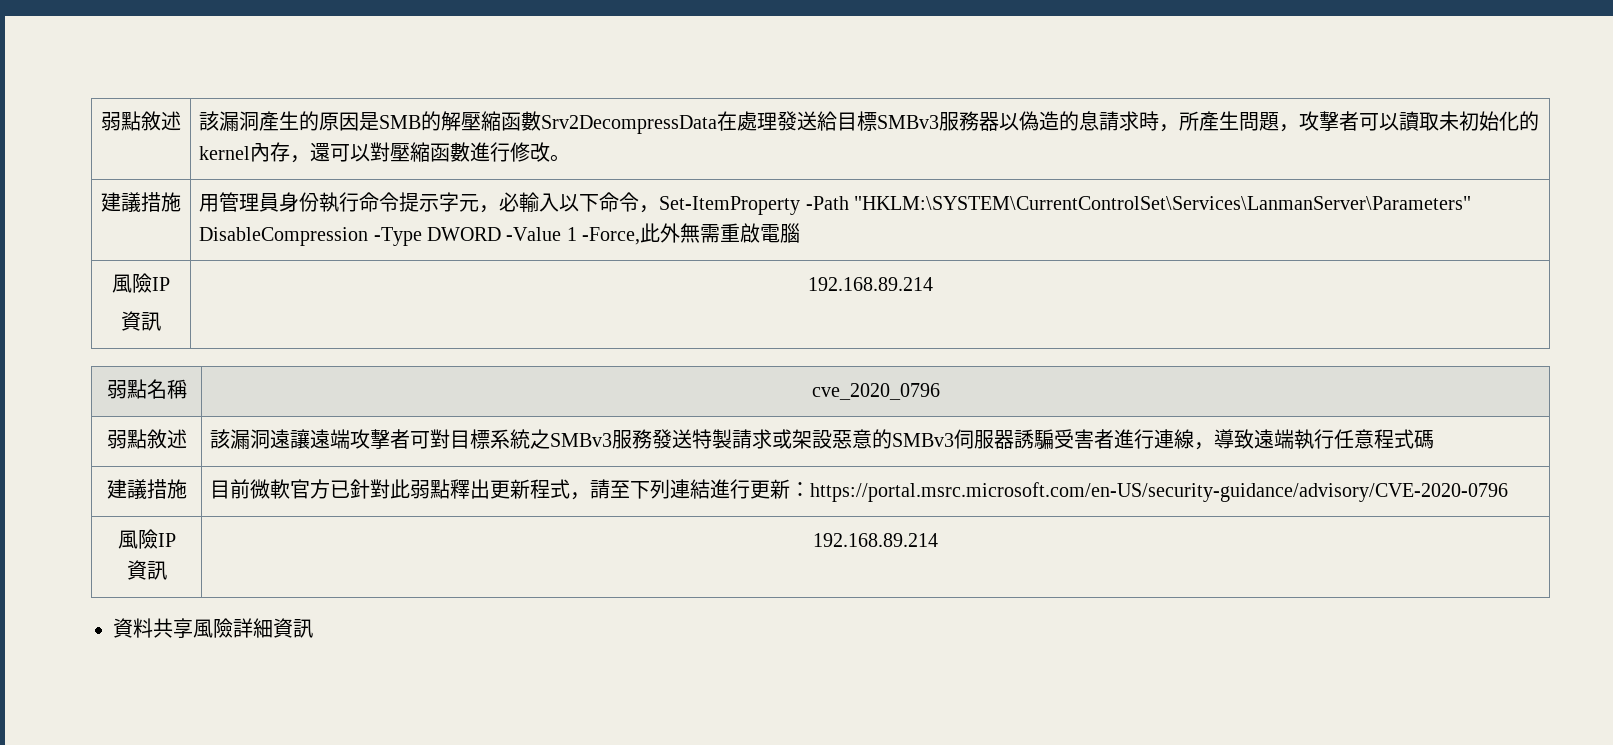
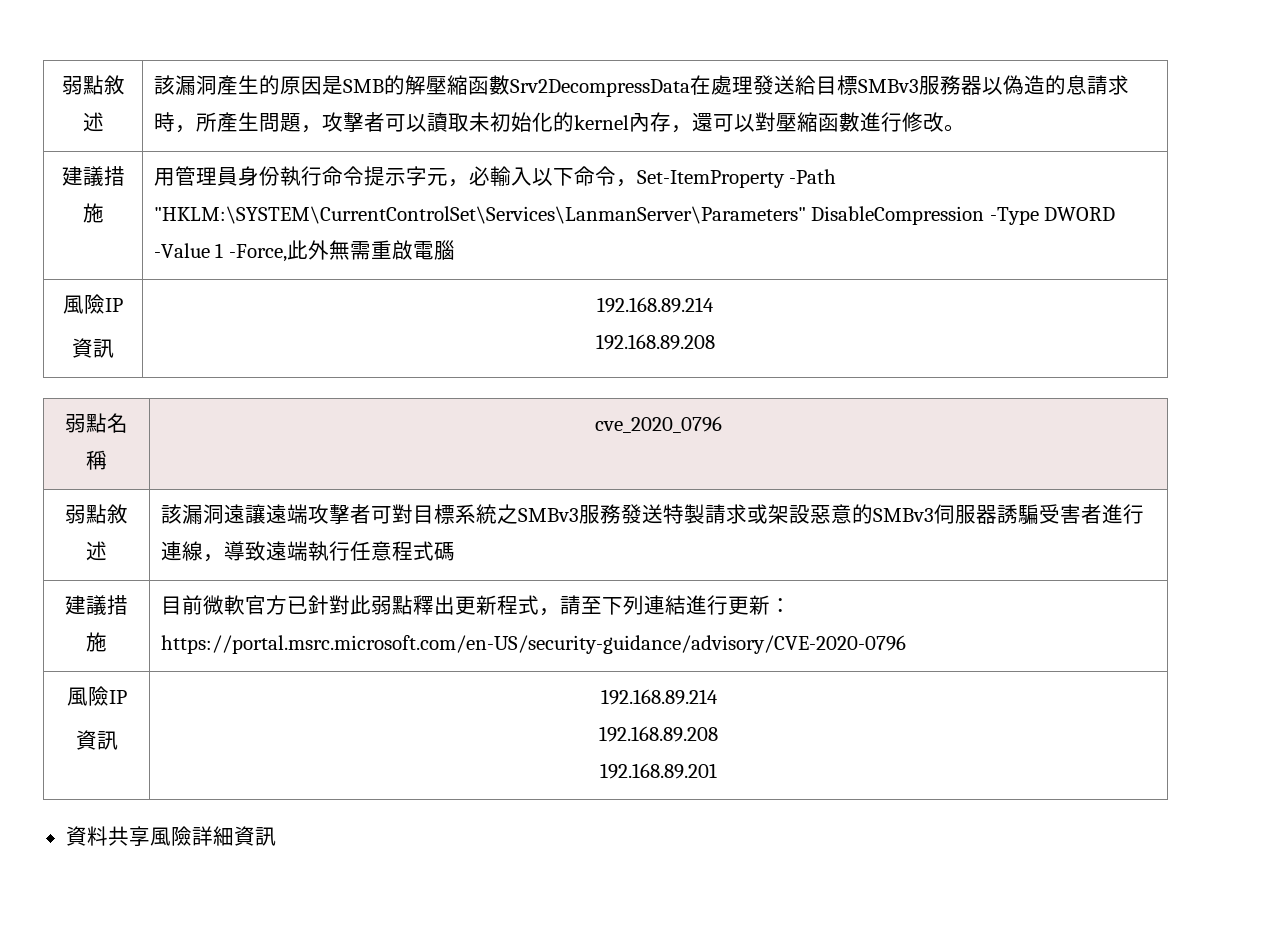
  建議措施 | 用管理員身份執行命令提示字元，必輸入以下命令，Set-ItemProperty -Path "HKLM:\SYSTEM\CurrentControlSet\Services\LanmanServer\Parameters" DisableCompression -Type DWORD -Value 1 -Force,此外無需重啟電腦
  風險IP
  資訊 | 192.168.89.214
+ 192.168.89.208
  建議措施 | 目前微軟官方已針對此弱點釋出更新程式，請至下列連結進行更新：https://portal.msrc.microsoft.com/en-US/security-guidance/advisory/CVE-2020-0796
  風險IP
  資訊 | 192.168.89.214
+ 192.168.89.208
+ 192.168.89.201

